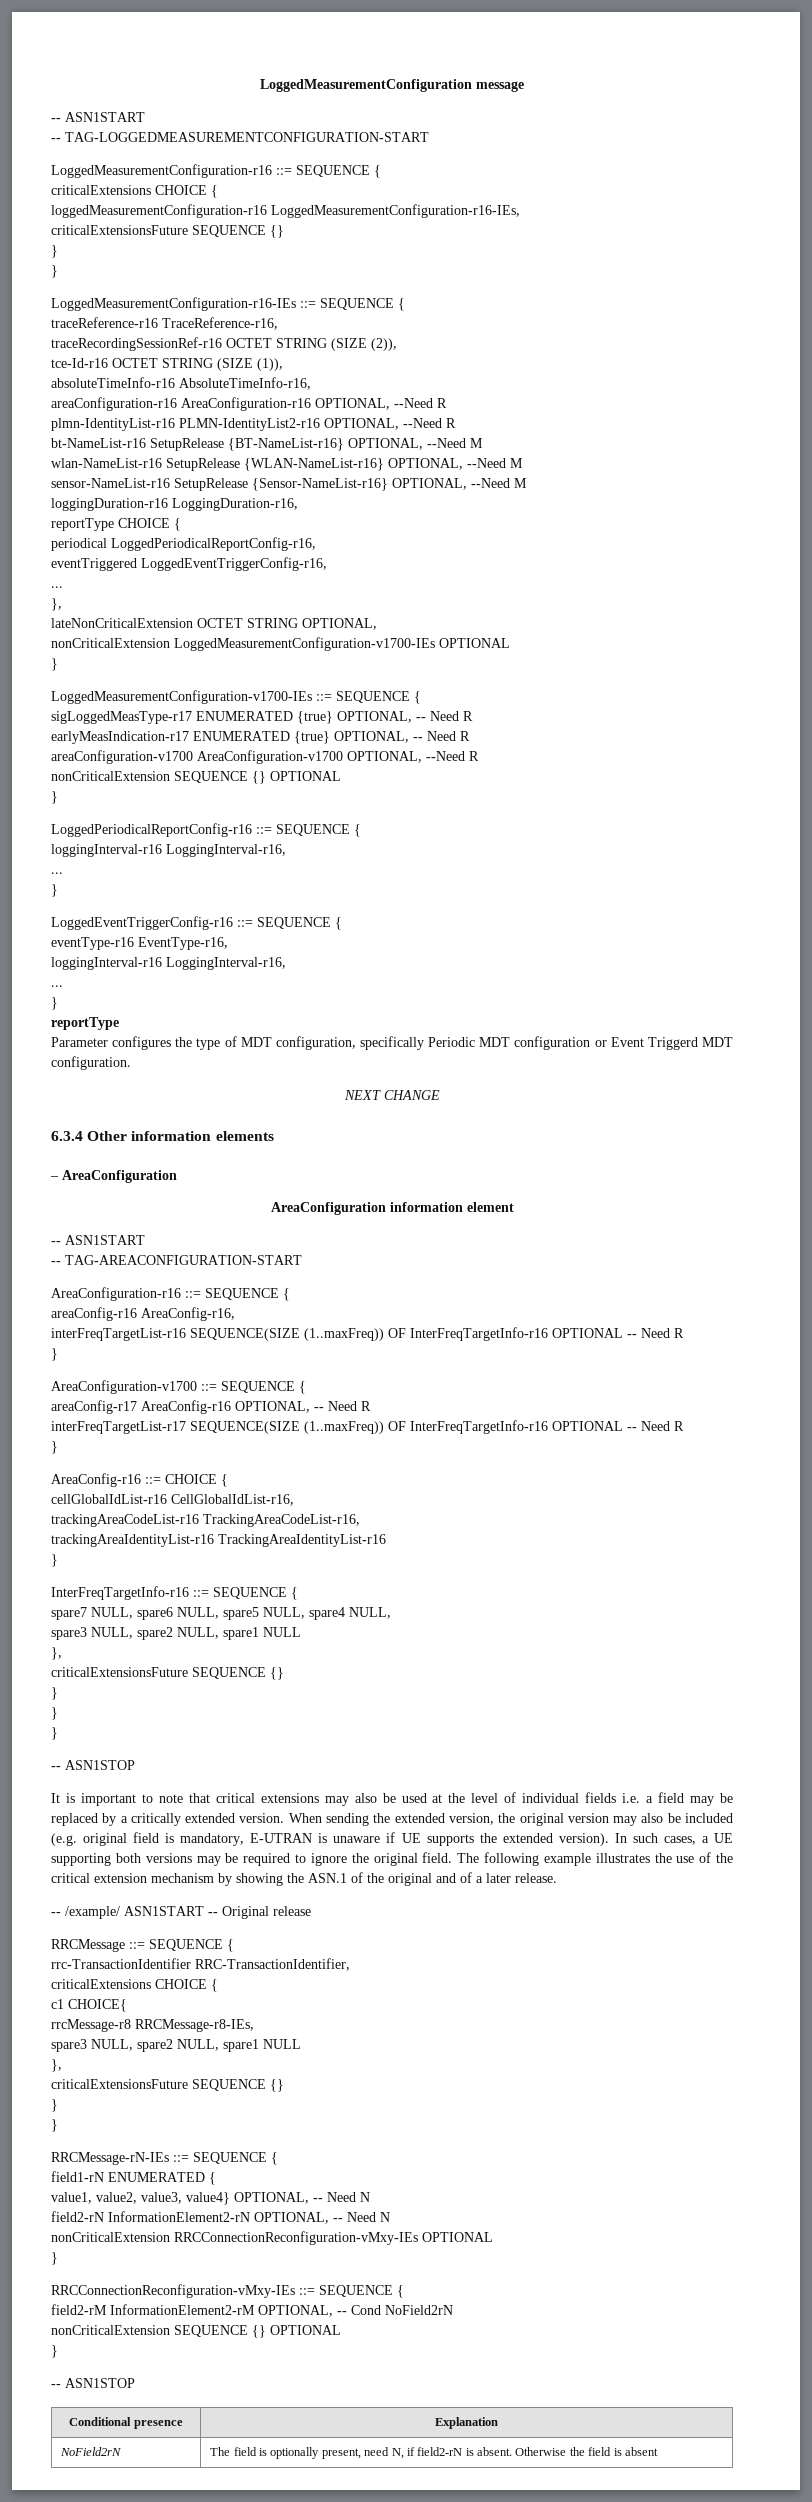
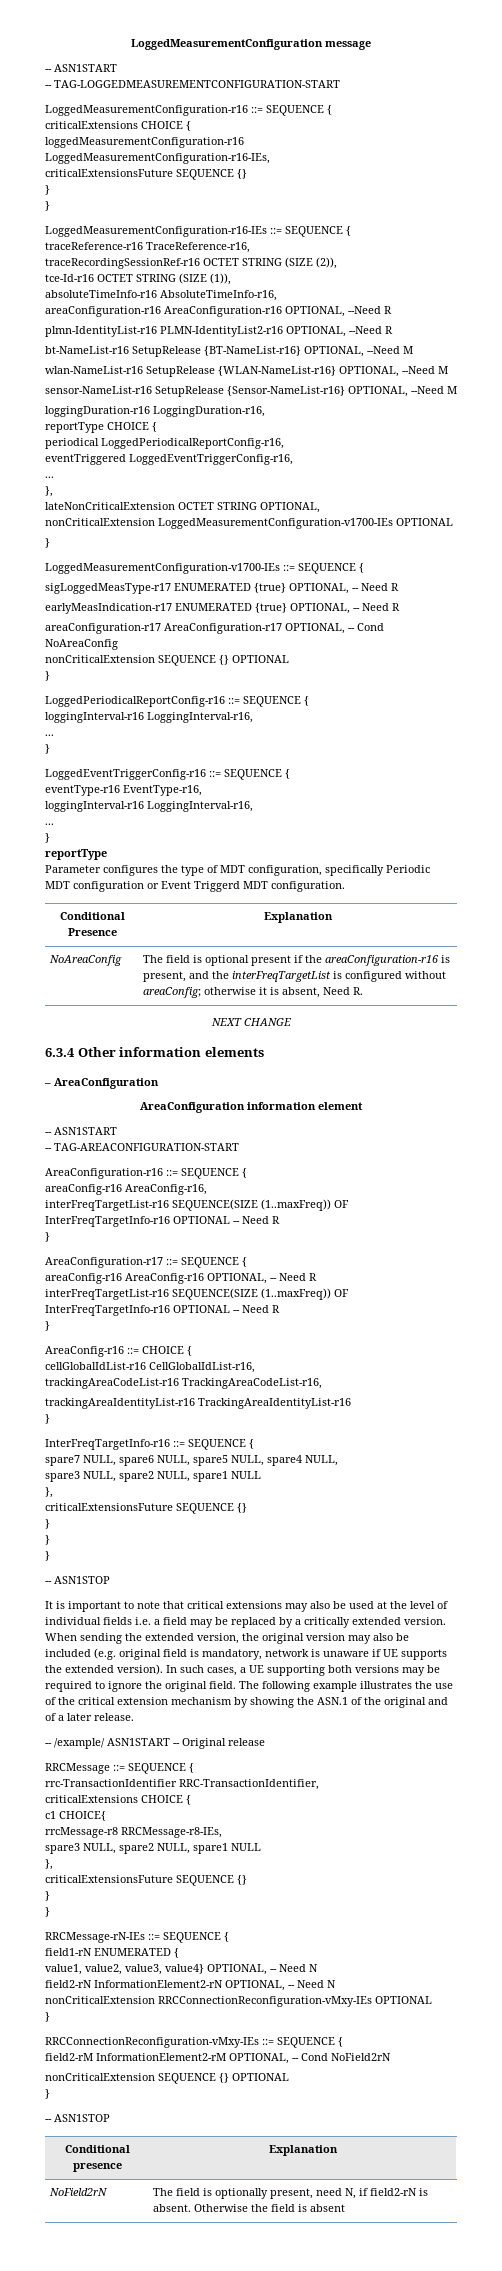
- areaConfiguration-v1700 AreaConfiguration-v1700 OPTIONAL, --Need R
+ areaConfiguration-r17 AreaConfiguration-r17 OPTIONAL, -- Cond NoAreaConfig
+ Conditional Presence | Explanation
+ NoAreaConfig | The field is optional present if the areaConfiguration-r16 is present, and the interFreqTargetList is configured without areaConfig; otherwise it is absent, Need R.
- AreaConfiguration-v1700 ::= SEQUENCE {
- areaConfig-r17 AreaConfig-r16 OPTIONAL, -- Need R
- interFreqTargetList-r17 SEQUENCE(SIZE (1..maxFreq)) OF InterFreqTargetInfo-r16 OPTIONAL -- Need R
+ AreaConfiguration-r17 ::= SEQUENCE {
+ areaConfig-r16 AreaConfig-r16 OPTIONAL, -- Need R
+ interFreqTargetList-r16 SEQUENCE(SIZE (1..maxFreq)) OF InterFreqTargetInfo-r16 OPTIONAL -- Need R
- When sending the extended version, the original version may also be included (e.g. original field is mandatory, E-UTRAN is unaware if UE supports the extended version).
+ When sending the extended version, the original version may also be included (e.g. original field is mandatory, network is unaware if UE supports the extended version).

